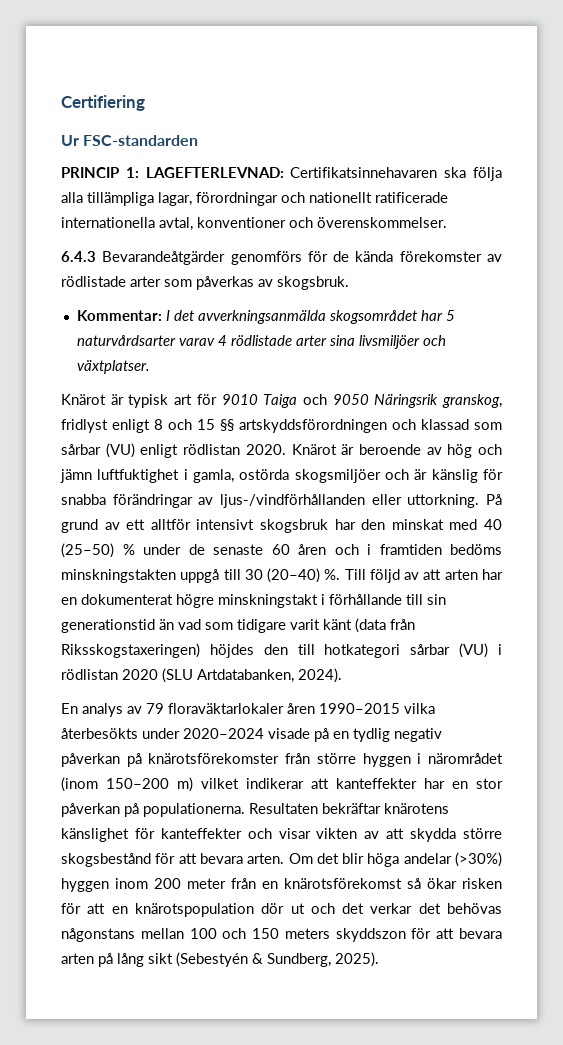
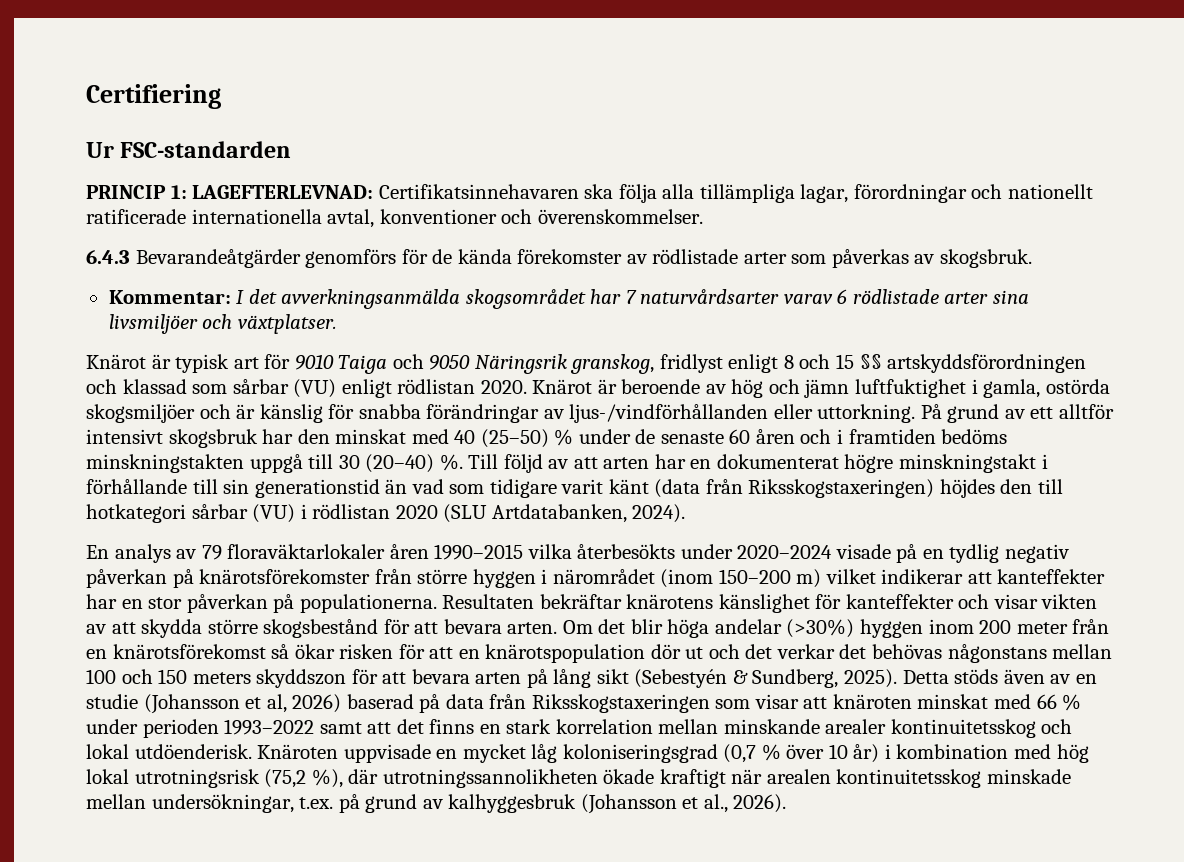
- Kommentar: I det avverkningsanmälda skogsområdet har 5 naturvårdsarter varav 4 rödlistade arter sina livsmiljöer och växtplatser.
+ Kommentar: I det avverkningsanmälda skogsområdet har 7 naturvårdsarter varav 6 rödlistade arter sina livsmiljöer och växtplatser.
+ Detta stöds även av en studie (Johansson et al, 2026) baserad på data från Riksskogstaxeringen som visar att knäroten minskat med 66 % under perioden 1993–2022 samt att det finns en stark korrelation mellan minskande arealer kontinuitetsskog och lokal utdöenderisk. Knäroten uppvisade en mycket låg koloniseringsgrad (0,7 % över 10 år) i kombination med hög lokal utrotningsrisk (75,2 %), där utrotningssannolikheten ökade kraftigt när arealen kontinuitetsskog minskade mellan undersökningar, t.ex. på grund av kalhyggesbruk (Johansson et al., 2026).

